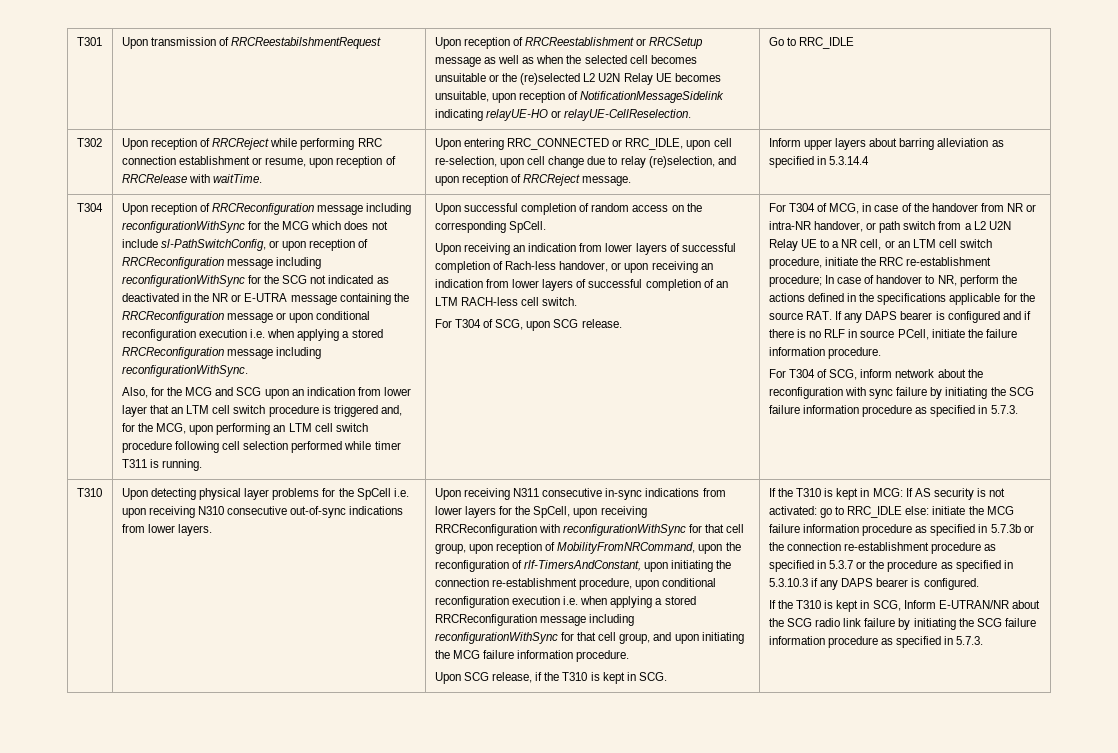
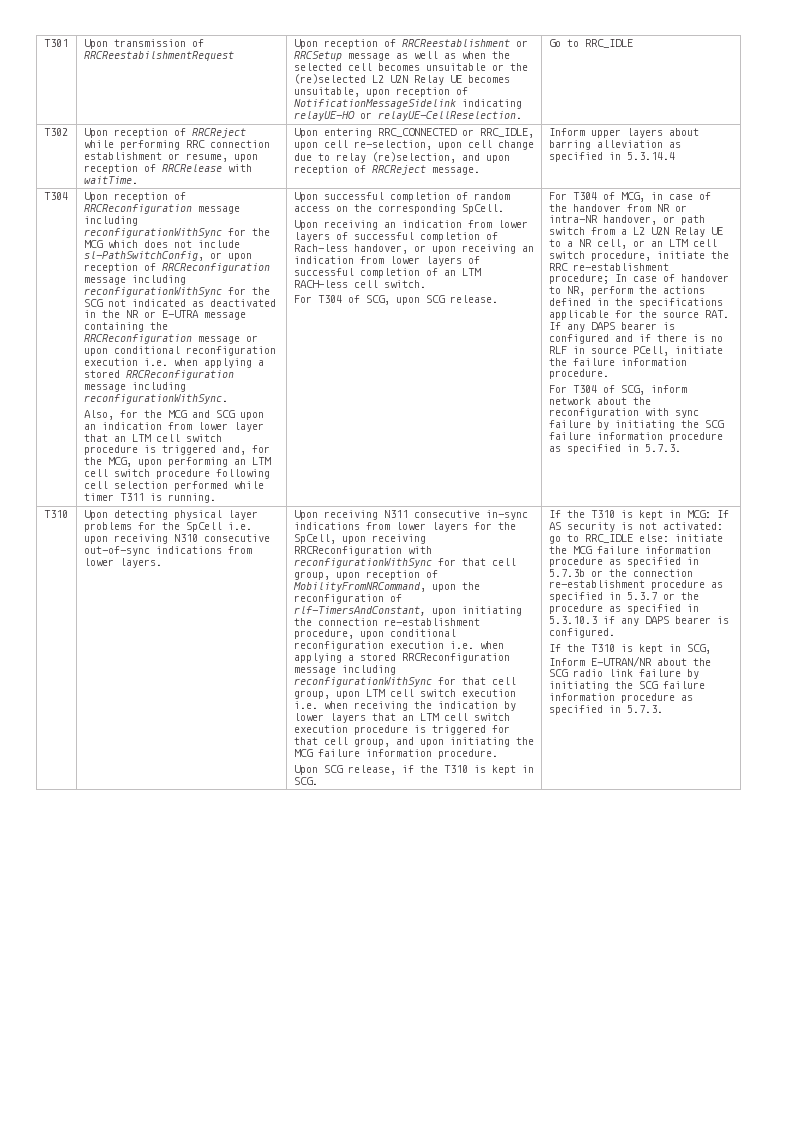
- Upon receiving N311 consecutive in-sync indications from lower layers for the SpCell, upon receiving RRCReconfiguration with reconfigurationWithSync for that cell group, upon reception of MobilityFromNRCommand, upon the reconfiguration of rlf-TimersAndConstant, upon initiating the connection re-establishment procedure, upon conditional reconfiguration execution i.e. when applying a stored RRCReconfiguration message including reconfigurationWithSync for that cell group, and upon initiating the MCG failure information procedure.
+ Upon receiving N311 consecutive in-sync indications from lower layers for the SpCell, upon receiving RRCReconfiguration with reconfigurationWithSync for that cell group, upon reception of MobilityFromNRCommand, upon the reconfiguration of rlf-TimersAndConstant, upon initiating the connection re-establishment procedure, upon conditional reconfiguration execution i.e. when applying a stored RRCReconfiguration message including reconfigurationWithSync for that cell group, upon LTM cell switch execution i.e. when receiving the indication by lower layers that an LTM cell switch execution procedure is triggered for that cell group, and upon initiating the MCG failure information procedure.

